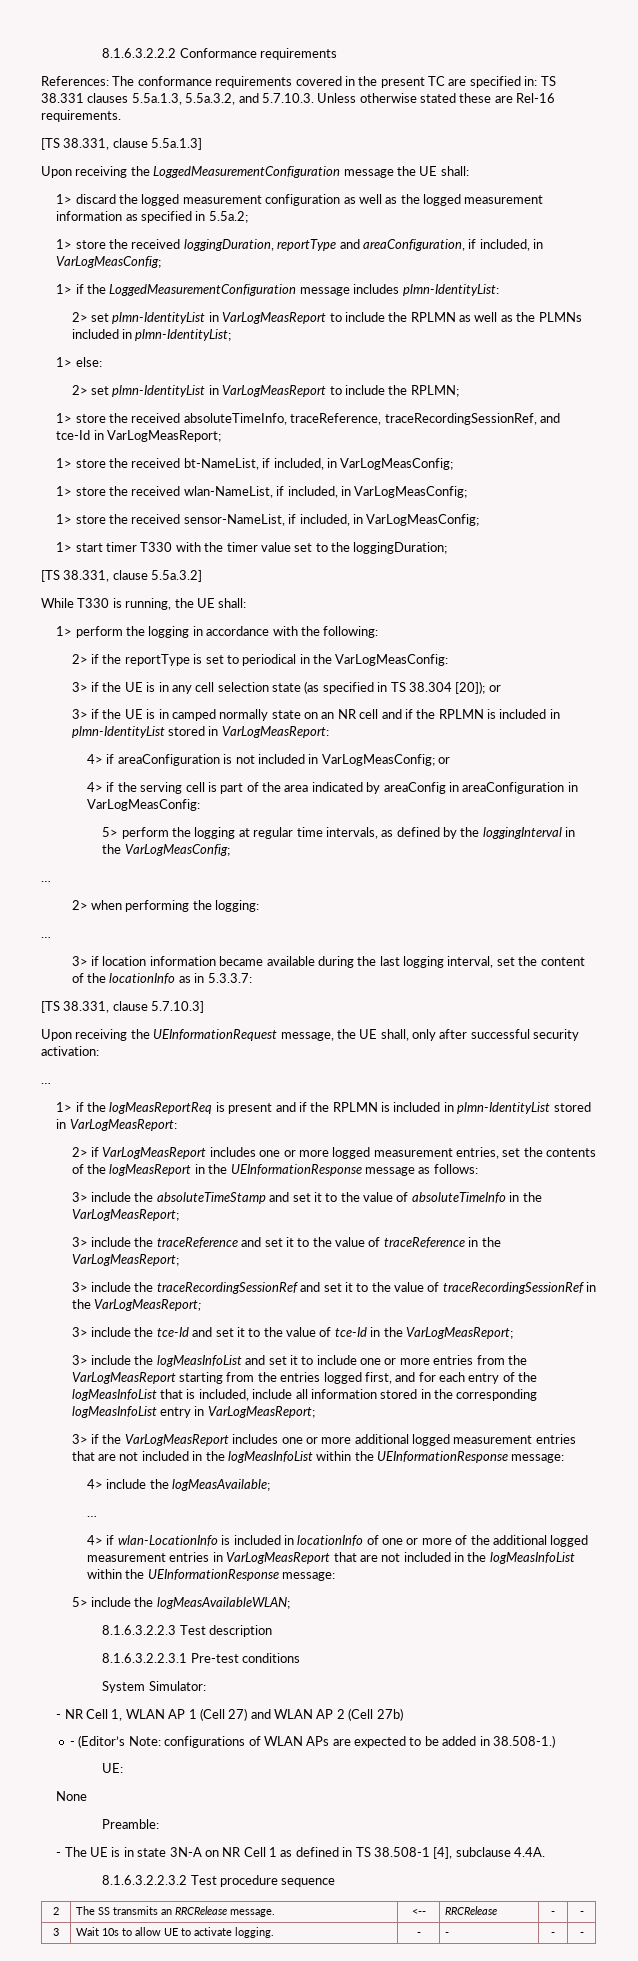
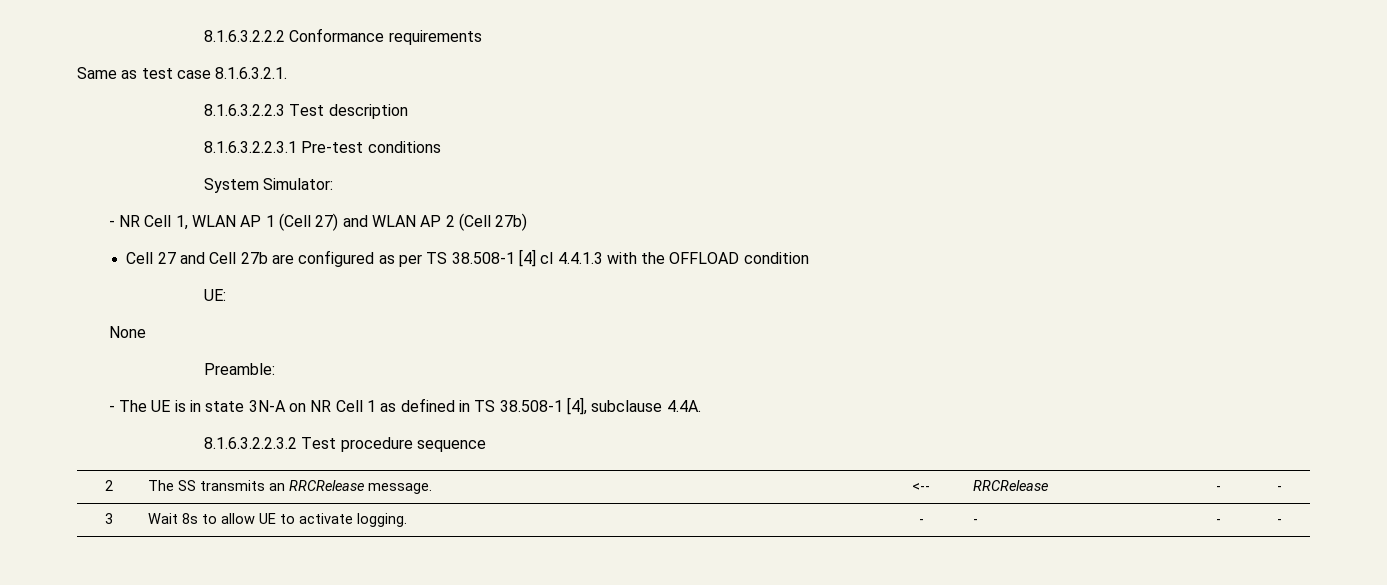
- References: The conformance requirements covered in the present TC are specified in: TS 38.331 clauses 5.5a.1.3, 5.5a.3.2, and 5.7.10.3. Unless otherwise stated these are Rel-16 requirements.
- [TS 38.331, clause 5.5a.1.3]
- Upon receiving the LoggedMeasurementConfiguration message the UE shall:
- 1> discard the logged measurement configuration as well as the logged measurement information as specified in 5.5a.2;
- 1> store the received loggingDuration, reportType and areaConfiguration, if included, in VarLogMeasConfig;
- 1> if the LoggedMeasurementConfiguration message includes plmn-IdentityList:
- 2> set plmn-IdentityList in VarLogMeasReport to include the RPLMN as well as the PLMNs included in plmn-IdentityList;
- 1> else:
- 2> set plmn-IdentityList in VarLogMeasReport to include the RPLMN;
- 1> store the received absoluteTimeInfo, traceReference, traceRecordingSessionRef, and tce-Id in VarLogMeasReport;
- 1> store the received bt-NameList, if included, in VarLogMeasConfig;
- 1> store the received wlan-NameList, if included, in VarLogMeasConfig;
- 1> store the received sensor-NameList, if included, in VarLogMeasConfig;
- 1> start timer T330 with the timer value set to the loggingDuration;
- [TS 38.331, clause 5.5a.3.2]
- While T330 is running, the UE shall:
- 1> perform the logging in accordance with the following:
- 2> if the reportType is set to periodical in the VarLogMeasConfig:
- 3> if the UE is in any cell selection state (as specified in TS 38.304 [20]); or
- 3> if the UE is in camped normally state on an NR cell and if the RPLMN is included in plmn-IdentityList stored in VarLogMeasReport:
- 4> if areaConfiguration is not included in VarLogMeasConfig; or
- 4> if the serving cell is part of the area indicated by areaConfig in areaConfiguration in VarLogMeasConfig:
- 5> perform the logging at regular time intervals, as defined by the loggingInterval in the VarLogMeasConfig;
- …
- 2> when performing the logging:
- …
- 3> if location information became available during the last logging interval, set the content of the locationInfo as in 5.3.3.7:
- [TS 38.331, clause 5.7.10.3]
- Upon receiving the UEInformationRequest message, the UE shall, only after successful security activation:
- …
- 1> if the logMeasReportReq is present and if the RPLMN is included in plmn-IdentityList stored in VarLogMeasReport:
- 2> if VarLogMeasReport includes one or more logged measurement entries, set the contents of the logMeasReport in the UEInformationResponse message as follows:
- 3> include the absoluteTimeStamp and set it to the value of absoluteTimeInfo in the VarLogMeasReport;
- 3> include the traceReference and set it to the value of traceReference in the VarLogMeasReport;
- 3> include the traceRecordingSessionRef and set it to the value of traceRecordingSessionRef in the VarLogMeasReport;
- 3> include the tce-Id and set it to the value of tce-Id in the VarLogMeasReport;
- 3> include the logMeasInfoList and set it to include one or more entries from the VarLogMeasReport starting from the entries logged first, and for each entry of the logMeasInfoList that is included, include all information stored in the corresponding logMeasInfoList entry in VarLogMeasReport;
- 3> if the VarLogMeasReport includes one or more additional logged measurement entries that are not included in the logMeasInfoList within the UEInformationResponse message:
- 4> include the logMeasAvailable;
- …
- 4> if wlan-LocationInfo is included in locationInfo of one or more of the additional logged measurement entries in VarLogMeasReport that are not included in the logMeasInfoList within the UEInformationResponse message:
- 5> include the logMeasAvailableWLAN;
+ Same as test case 8.1.6.3.2.1.
- - (Editor’s Note: configurations of WLAN APs are expected to be added in 38.508-1.)
+ Cell 27 and Cell 27b are configured as per TS 38.508-1 [4] cl 4.4.1.3 with the OFFLOAD condition
- 3 | Wait 10s to allow UE to activate logging. | - | - | - | -
+ 3 | Wait 8s to allow UE to activate logging. | - | - | - | -

